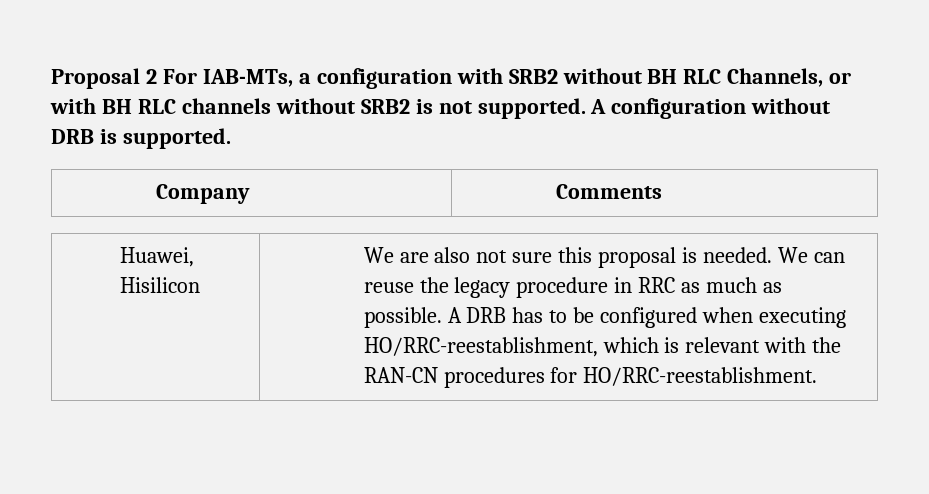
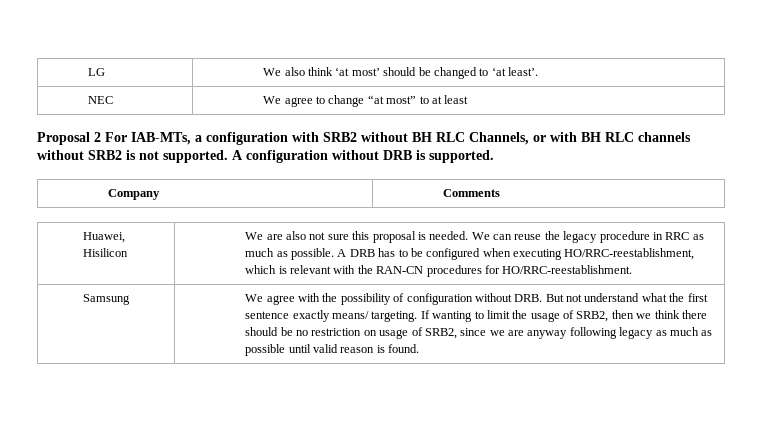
+ LG | We also think ‘at most’ should be changed to ‘at least’.
+ NEC | We agree to change “at most” to at least
+ Samsung | We agree with the possibility of configuration without DRB. But not understand what the first sentence exactly means/ targeting. If wanting to limit the usage of SRB2, then we think there should be no restriction on usage of SRB2, since we are anyway following legacy as much as possible until valid reason is found.

